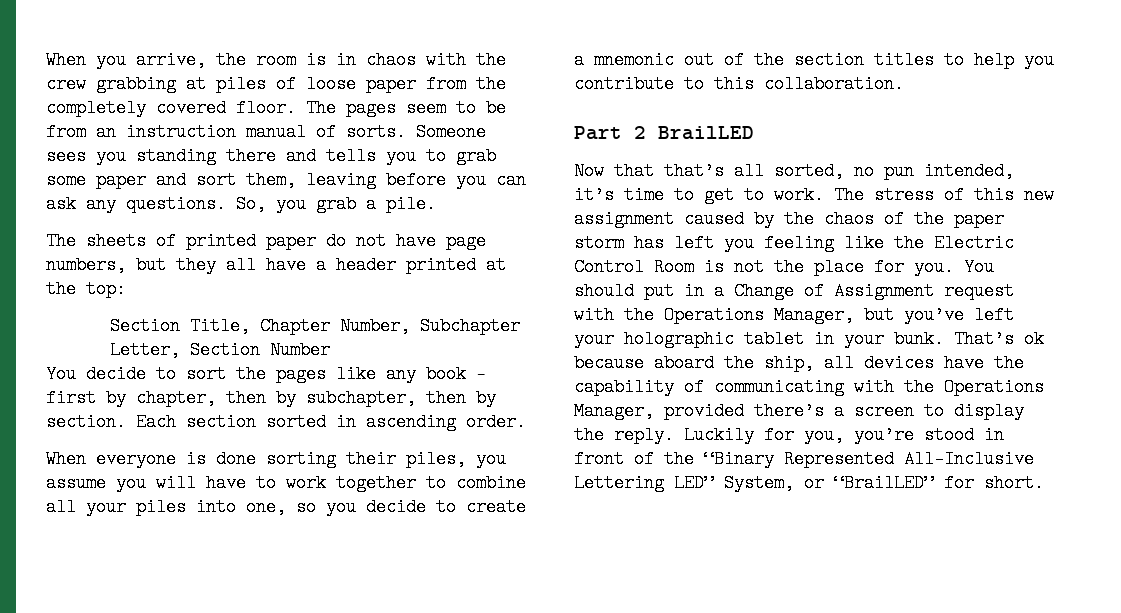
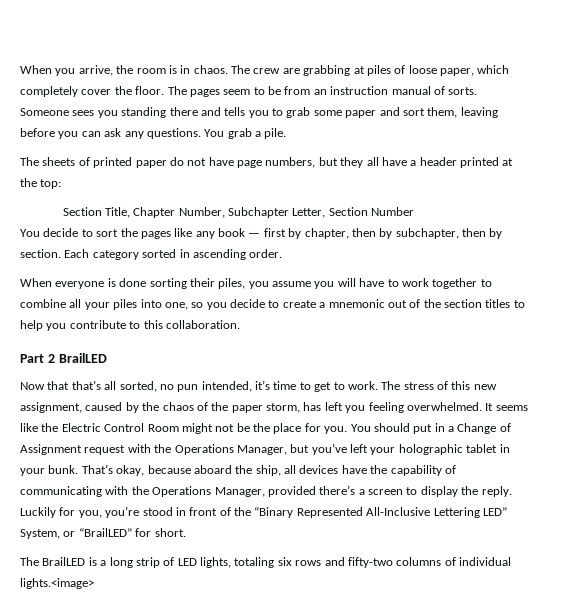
- When you arrive, the room is in chaos with the crew grabbing at piles of loose paper from the completely covered floor.
+ When you arrive, the room is in chaos. The crew are grabbing at piles of loose paper, which completely cover the floor.
- So, you grab a pile.
+ You grab a pile.
- Each section sorted in ascending order.
+ Each category sorted in ascending order.
- The stress of this new assignment caused by the chaos of the paper storm has left you feeling like the Electric Control Room is not the place for you.
+ The stress of this new assignment, caused by the chaos of the paper storm, has left you feeling overwhelmed. It seems like the Electric Control Room might not be the place for you.
- That’s ok because aboard the ship, all devices have the capability of communicating with the Operations Manager, provided there’s a screen to display the reply.
+ That’s okay, because aboard the ship, all devices have the capability of communicating with the Operations Manager, provided there’s a screen to display the reply.
+ The BrailLED is a long strip of LED lights, totaling six rows and fifty-two columns of individual lights.<image>

